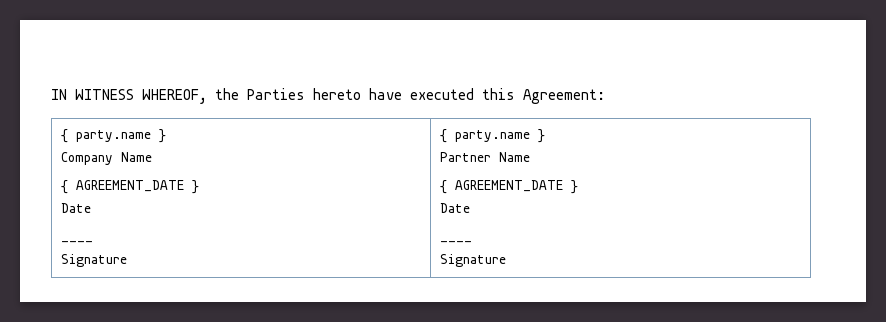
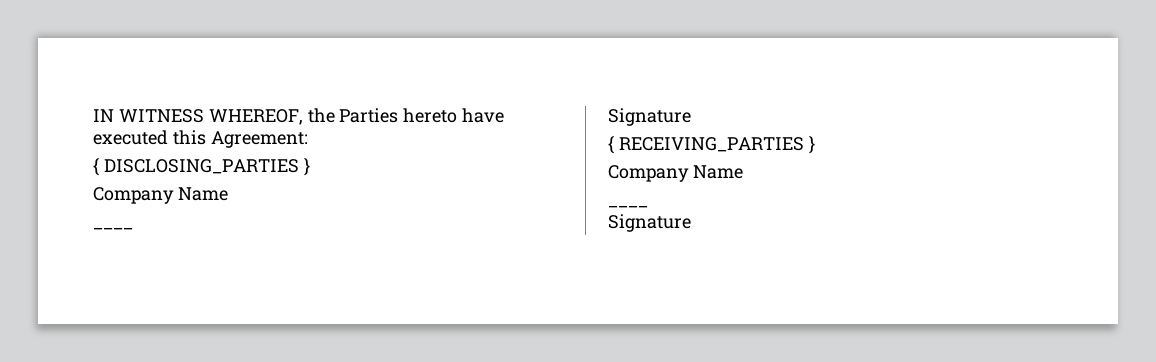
  IN WITNESS WHEREOF, the Parties hereto have executed this Agreement:
- { party.name }
+ { DISCLOSING_PARTIES }
  Company Name
- { AGREEMENT_DATE }
- Date
  ____
- Signature | { party.name }
- Partner Name
- { AGREEMENT_DATE }
- Date
+ Signature
+ { RECEIVING_PARTIES }
+ Company Name

